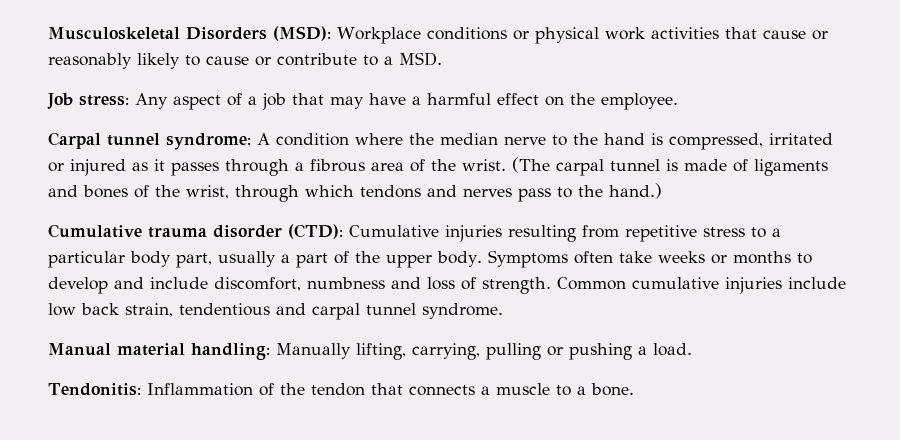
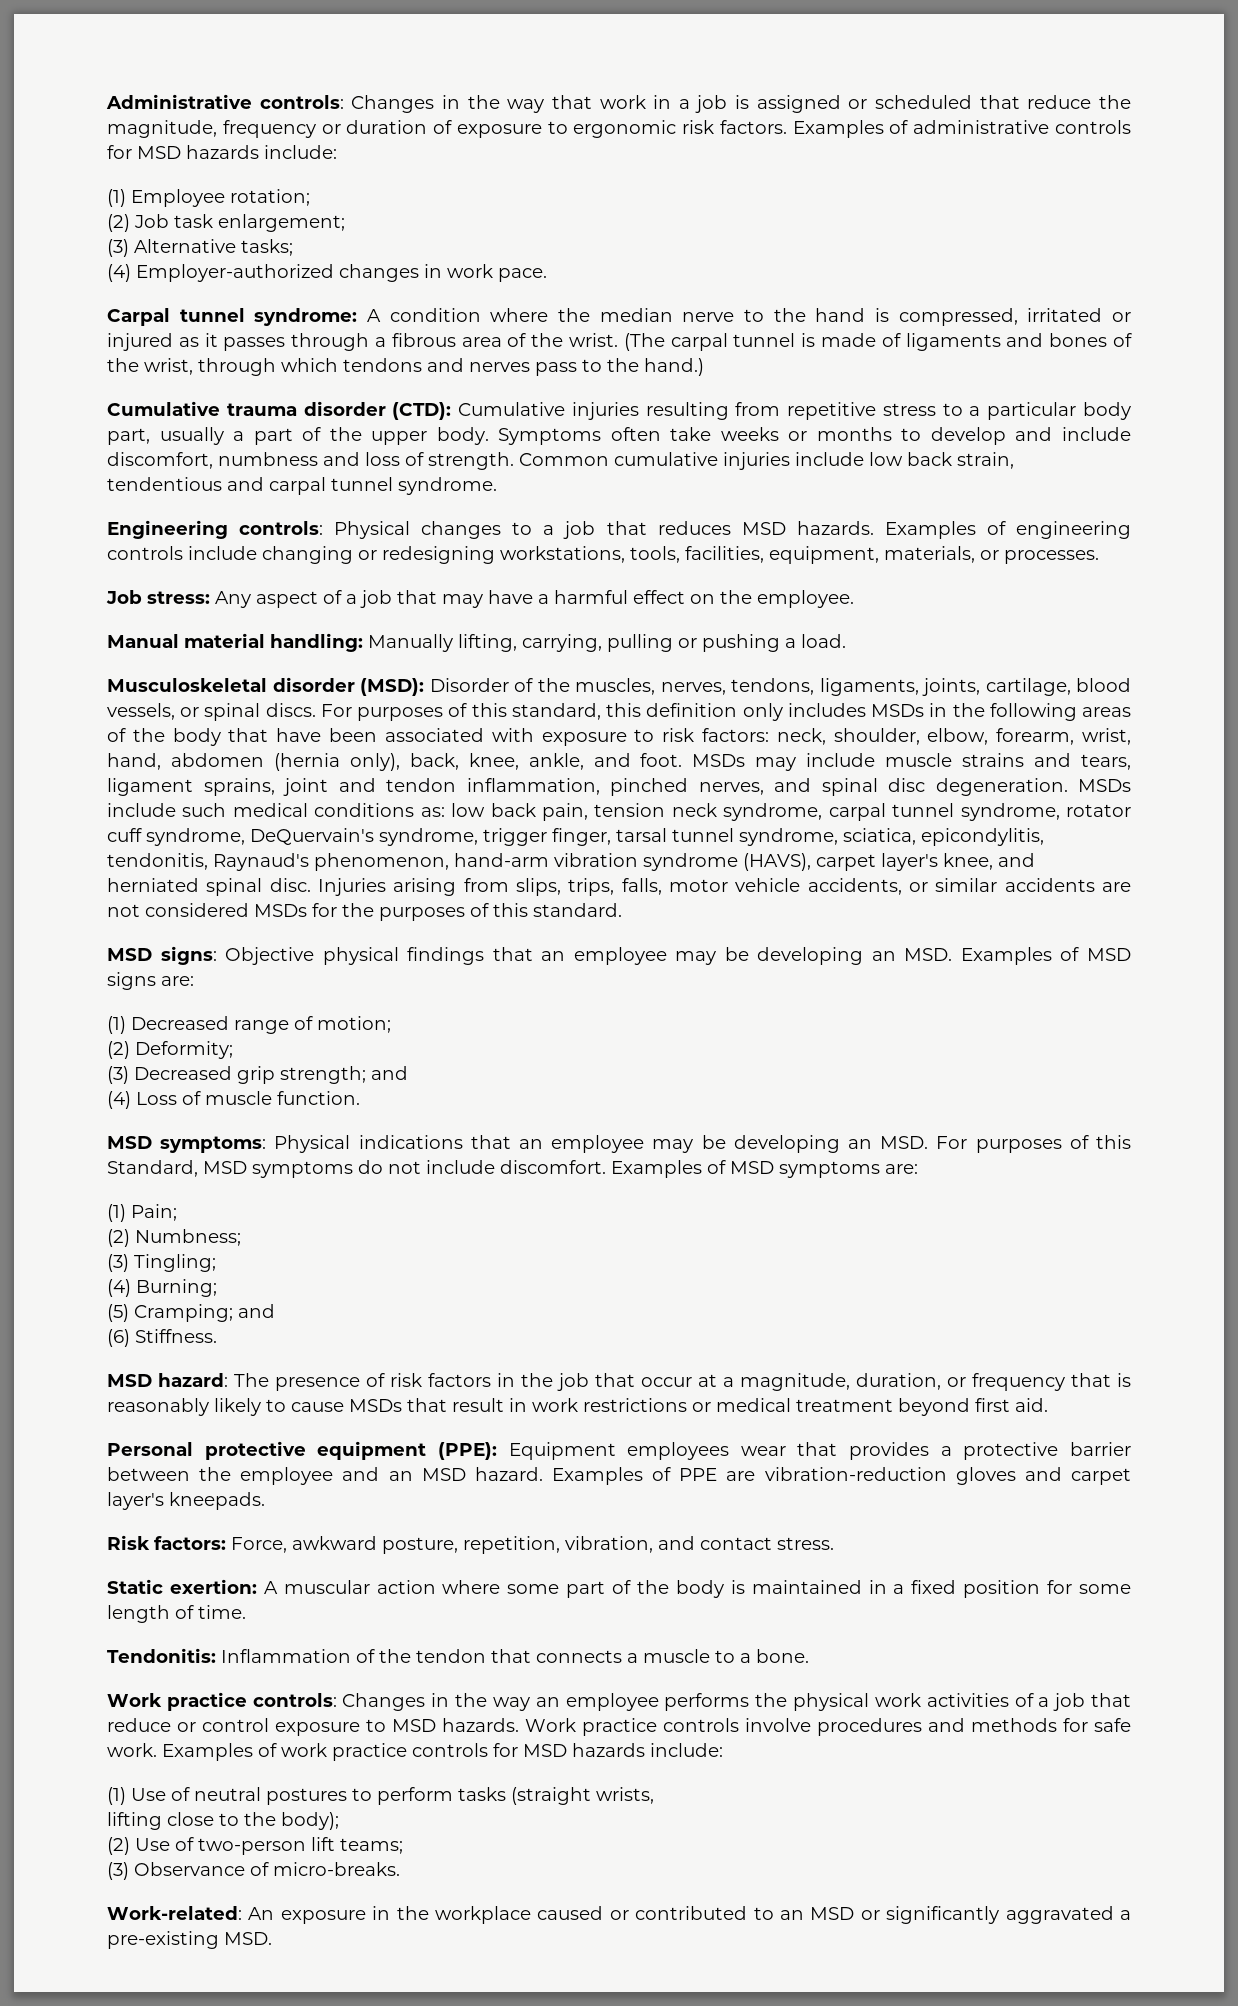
- Musculoskeletal Disorders (MSD): Workplace conditions or physical work activities that cause or reasonably likely to cause or contribute to a MSD.
- Job stress: Any aspect of a job that may have a harmful effect on the employee.
+ Administrative controls: Changes in the way that work in a job is assigned or scheduled that reduce the magnitude, frequency or duration of exposure to ergonomic risk factors. Examples of administrative controls for MSD hazards include:
+ (1) Employee rotation;
+ (2) Job task enlargement;
+ (3) Alternative tasks;
+ (4) Employer-authorized changes in work pace.
+ Engineering controls: Physical changes to a job that reduces MSD hazards. Examples of engineering controls include changing or redesigning workstations, tools, facilities, equipment, materials, or processes.
+ Job stress: Any aspect of a job that may have a harmful effect on the employee.
+ Musculoskeletal disorder (MSD): Disorder of the muscles, nerves, tendons, ligaments, joints, cartilage, blood vessels, or spinal discs. For purposes of this standard, this definition only includes MSDs in the following areas of the body that have been associated with exposure to risk factors: neck, shoulder, elbow, forearm, wrist, hand, abdomen (hernia only), back, knee, ankle, and foot. MSDs may include muscle strains and tears, ligament sprains, joint and tendon inflammation, pinched nerves, and spinal disc degeneration. MSDs include such medical conditions as: low back pain, tension neck syndrome, carpal tunnel syndrome, rotator cuff syndrome, DeQuervain's syndrome, trigger finger, tarsal tunnel syndrome, sciatica, epicondylitis, tendonitis, Raynaud's phenomenon, hand-arm vibration syndrome (HAVS), carpet layer's knee, and herniated spinal disc. Injuries arising from slips, trips, falls, motor vehicle accidents, or similar accidents are not considered MSDs for the purposes of this standard.
+ MSD signs: Objective physical findings that an employee may be developing an MSD. Examples of MSD signs are:
+ (1) Decreased range of motion;
+ (2) Deformity;
+ (3) Decreased grip strength; and
+ (4) Loss of muscle function.
+ MSD symptoms: Physical indications that an employee may be developing an MSD. For purposes of this Standard, MSD symptoms do not include discomfort. Examples of MSD symptoms are:
+ (1) Pain;
+ (2) Numbness;
+ (3) Tingling;
+ (4) Burning;
+ (5) Cramping; and
+ (6) Stiffness.
+ MSD hazard: The presence of risk factors in the job that occur at a magnitude, duration, or frequency that is reasonably likely to cause MSDs that result in work restrictions or medical treatment beyond first aid.
+ Personal protective equipment (PPE): Equipment employees wear that provides a protective barrier between the employee and an MSD hazard. Examples of PPE are vibration-reduction gloves and carpet layer's kneepads.
+ Risk factors: Force, awkward posture, repetition, vibration, and contact stress.
+ Static exertion: A muscular action where some part of the body is maintained in a fixed position for some length of time.
+ Work practice controls: Changes in the way an employee performs the physical work activities of a job that reduce or control exposure to MSD hazards. Work practice controls involve procedures and methods for safe work. Examples of work practice controls for MSD hazards include:
+ (1) Use of neutral postures to perform tasks (straight wrists,
+ lifting close to the body);
+ (2) Use of two-person lift teams;
+ (3) Observance of micro-breaks.
+ Work-related: An exposure in the workplace caused or contributed to an MSD or significantly aggravated a pre-existing MSD.

